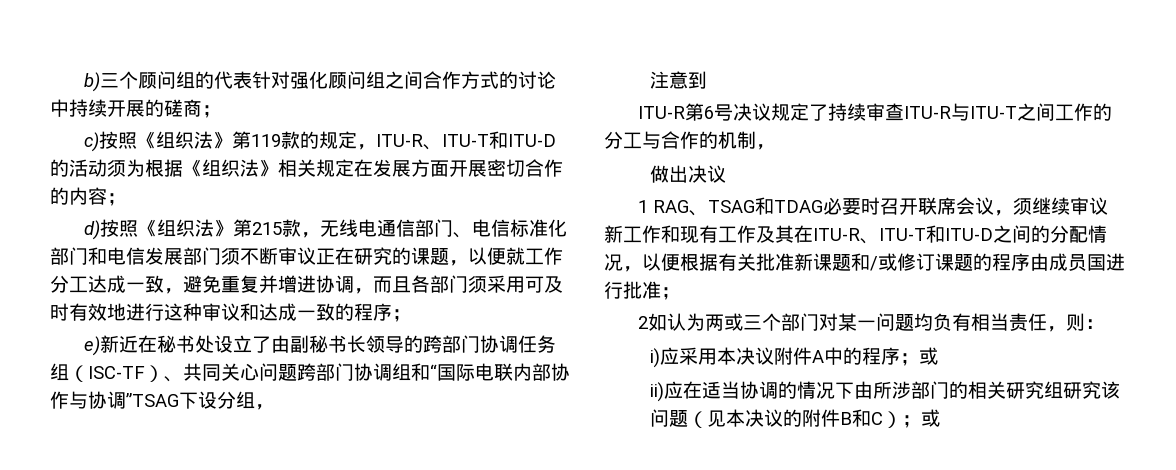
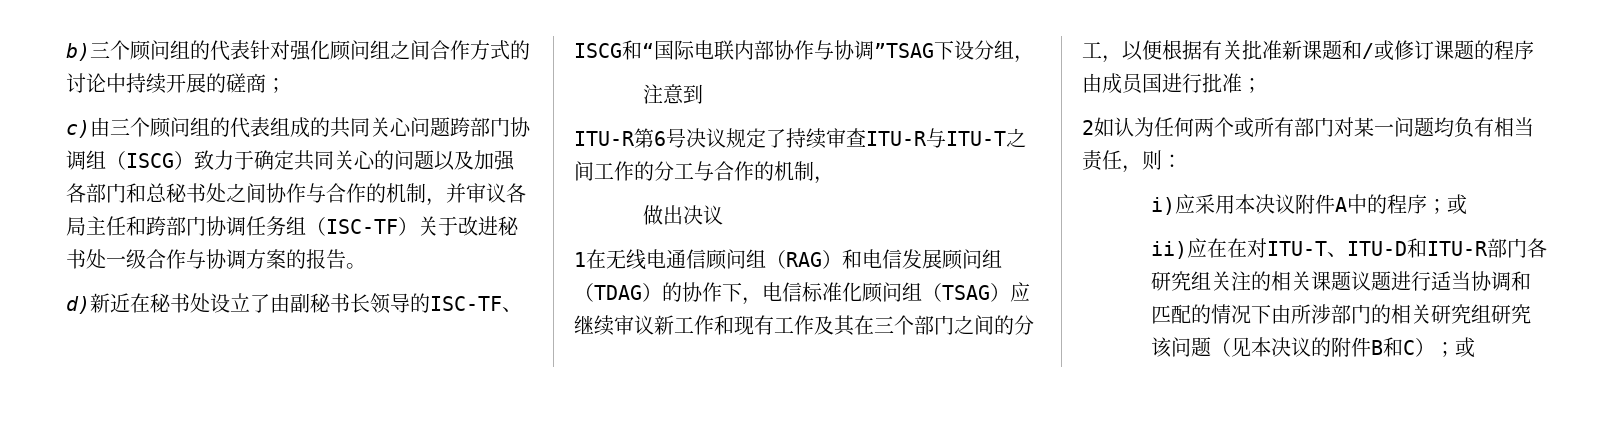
- c)按照《组织法》第119款的规定，ITU-R、ITU-T和ITU-D的活动须为根据《组织法》相关规定在发展方面开展密切合作的内容；
- d)按照《组织法》第215款，无线电通信部门、电信标准化部门和电信发展部门须不断审议正在研究的课题，以便就工作分工达成一致，避免重复并增进协调，而且各部门须采用可及时有效地进行这种审议和达成一致的程序；
- e)新近在秘书处设立了由副秘书长领导的跨部门协调任务组（ISC-TF）、共同关心问题跨部门协调组和“国际电联内部协作与协调”TSAG下设分组，
+ c)由三个顾问组的代表组成的共同关心问题跨部门协调组（ISCG）致力于确定共同关心的问题以及加强各部门和总秘书处之间协作与合作的机制，并审议各局主任和跨部门协调任务组（ISC-TF）关于改进秘书处一级合作与协调方案的报告。
+ d)新近在秘书处设立了由副秘书长领导的ISC-TF、ISCG和“国际电联内部协作与协调”TSAG下设分组，
- 1 RAG、TSAG和TDAG必要时召开联席会议，须继续审议新工作和现有工作及其在ITU-R、ITU-T和ITU-D之间的分配情况，以便根据有关批准新课题和/或修订课题的程序由成员国进行批准；
+ 1在无线电通信顾问组（RAG）和电信发展顾问组（TDAG）的协作下，电信标准化顾问组（TSAG）应继续审议新工作和现有工作及其在三个部门之间的分工，以便根据有关批准新课题和/或修订课题的程序由成员国进行批准；
- 2如认为两或三个部门对某一问题均负有相当责任，则：
+ 2如认为任何两个或所有部门对某一问题均负有相当责任，则：
- ii)应在适当协调的情况下由所涉部门的相关研究组研究该问题（见本决议的附件B和C）；或
+ ii)应在在对ITU-T、ITU-D和ITU-R部门各研究组关注的相关课题议题进行适当协调和匹配的情况下由所涉部门的相关研究组研究该问题（见本决议的附件B和C）；或

